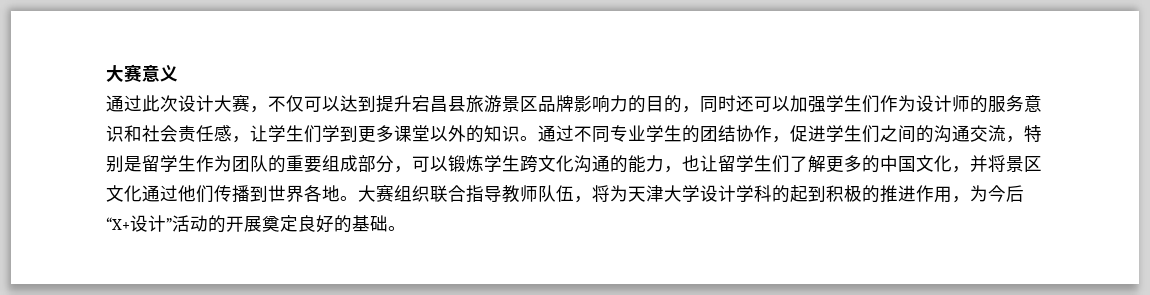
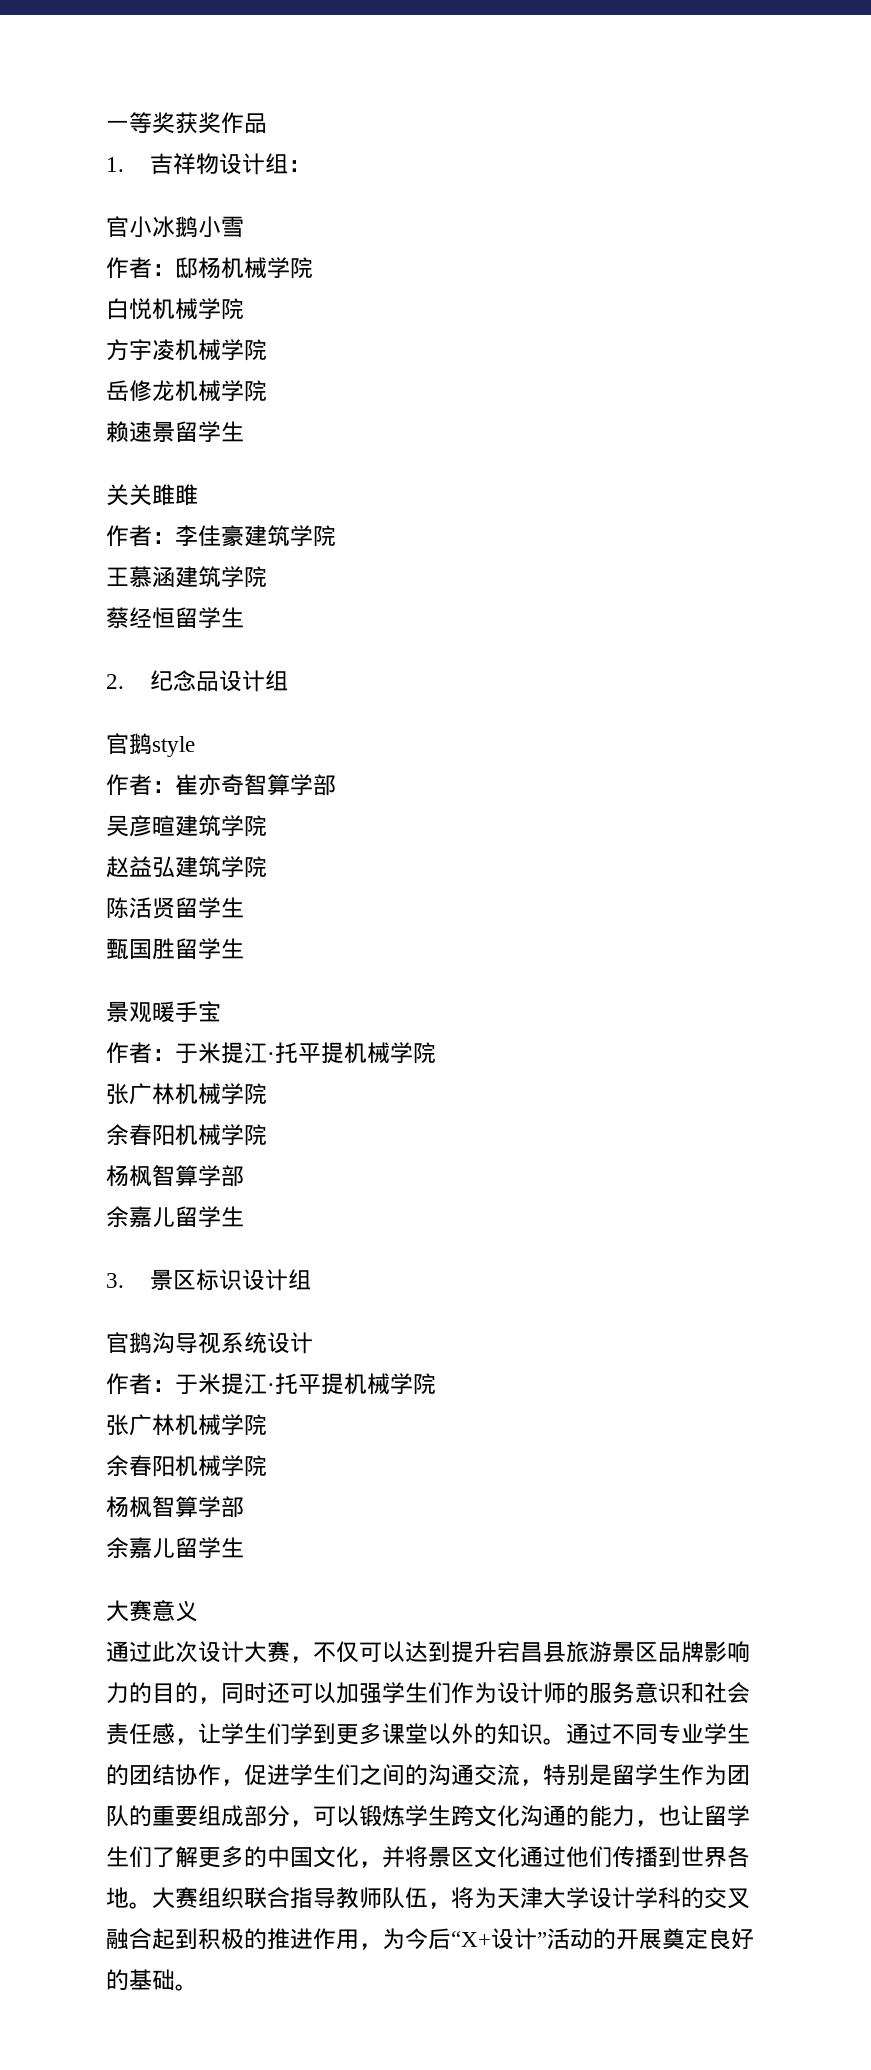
+ 一等奖获奖作品
+ 1.吉祥物设计组：
+ 官小冰鹅小雪
+ 作者：邸杨机械学院
+ 白悦机械学院
+ 方宇凌机械学院
+ 岳修龙机械学院
+ 赖速景留学生
+ 关关雎雎
+ 作者：李佳豪建筑学院
+ 王慕涵建筑学院
+ 蔡经恒留学生
+ 2.纪念品设计组
+ 官鹅style
+ 作者：崔亦奇智算学部
+ 吴彦暄建筑学院
+ 赵益弘建筑学院
+ 陈活贤留学生
+ 甄国胜留学生
+ 景观暖手宝
+ 作者：于米提江·托平提机械学院
+ 张广林机械学院
+ 余春阳机械学院
+ 杨枫智算学部
+ 余嘉儿留学生
+ 3.景区标识设计组
+ 官鹅沟导视系统设计
+ 作者：于米提江·托平提机械学院
+ 张广林机械学院
+ 余春阳机械学院
+ 杨枫智算学部
+ 余嘉儿留学生
- 大赛组织联合指导教师队伍，将为天津大学设计学科的起到积极的推进作用，为今后“X+设计”活动的开展奠定良好的基础。
+ 大赛组织联合指导教师队伍，将为天津大学设计学科的交叉融合起到积极的推进作用，为今后“X+设计”活动的开展奠定良好的基础。

